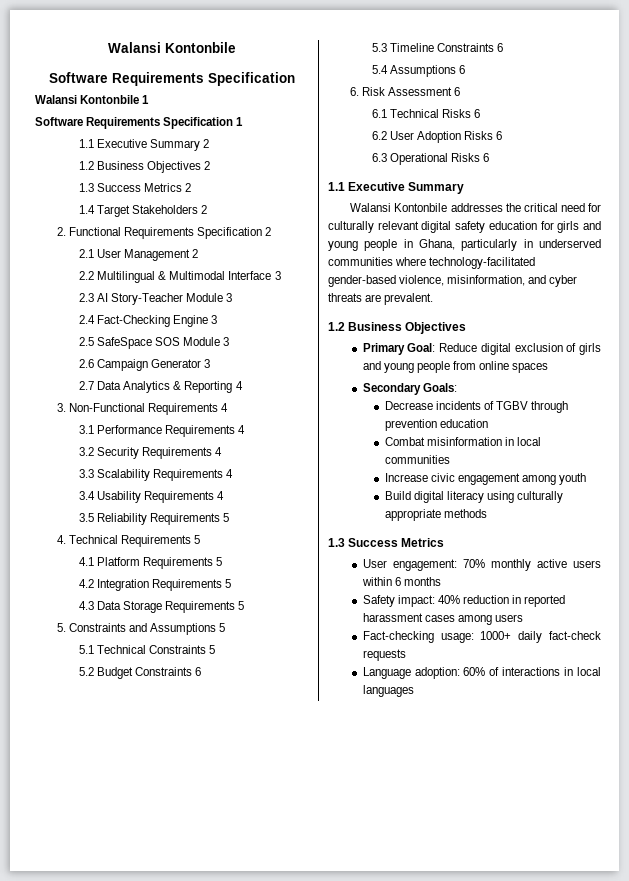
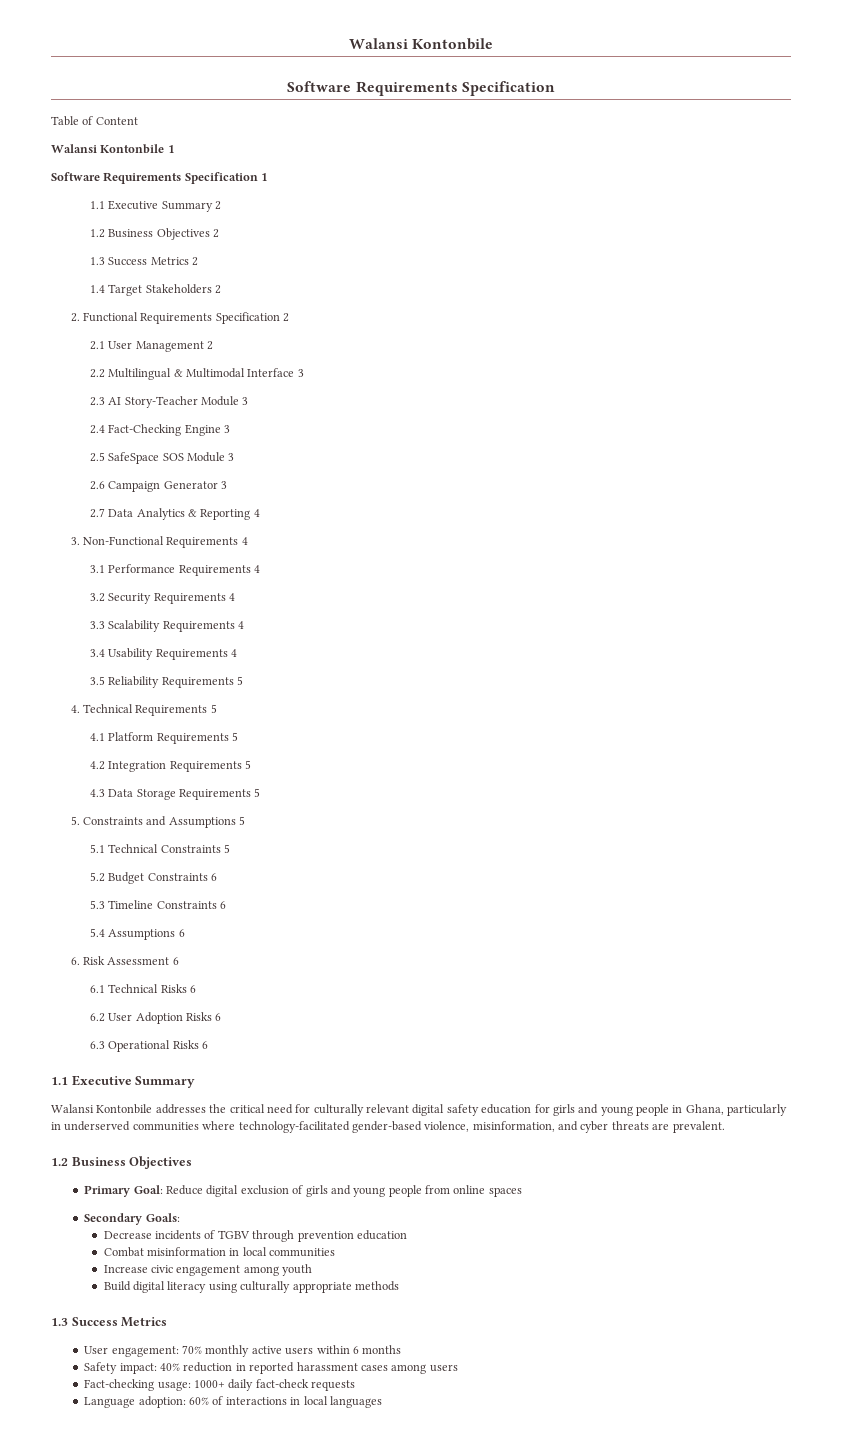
+ Table of Content

